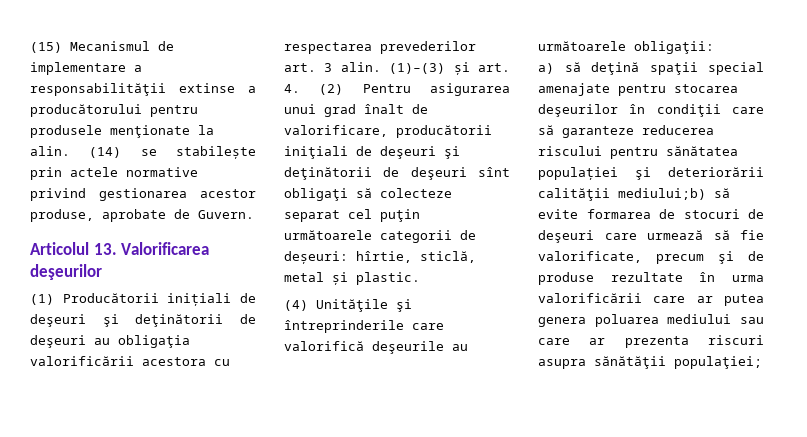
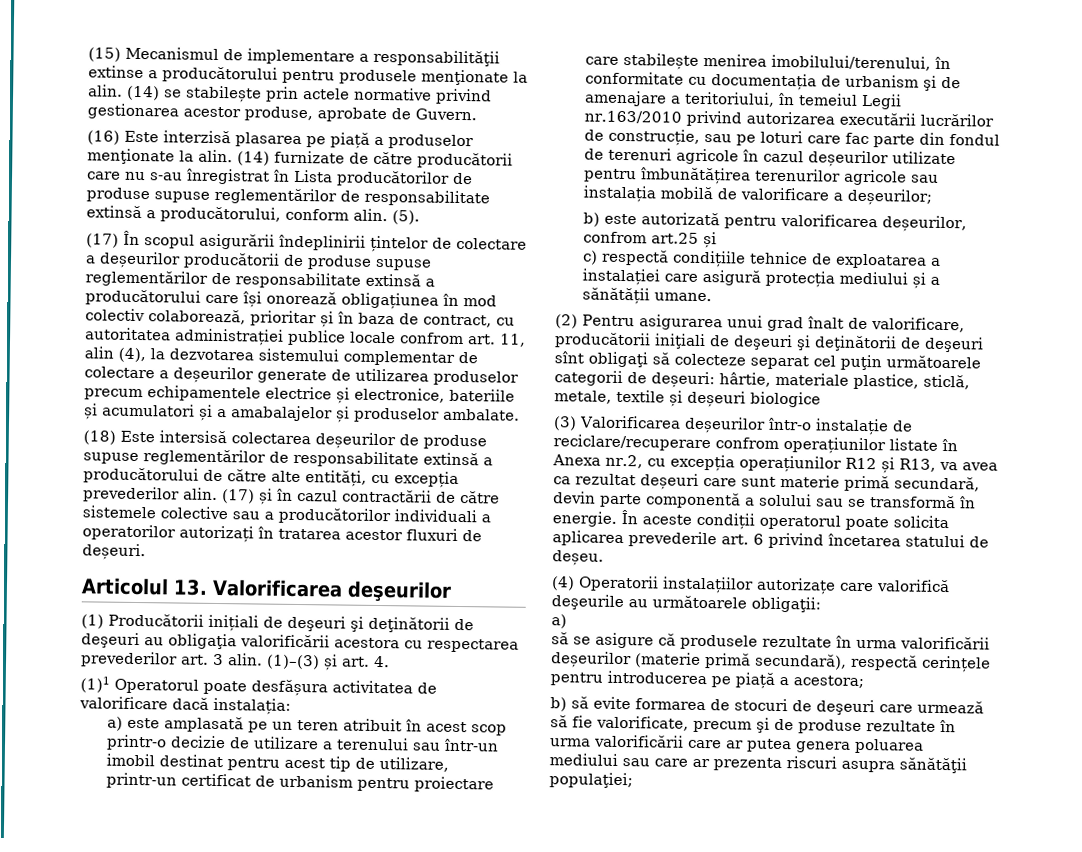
+ (16) Este interzisă plasarea pe piață a produselor menţionate la alin. (14) furnizate de către producătorii care nu s-au înregistrat în Lista producătorilor de produse supuse reglementărilor de responsabilitate extinsă a producătorului, conform alin. (5).
+ (17) În scopul asigurării îndeplinirii țintelor de colectare a deșeurilor producătorii de produse supuse reglementărilor de responsabilitate extinsă a producătorului care își onorează obligațiunea în mod colectiv colaborează, prioritar și în baza de contract, cu autoritatea administrației publice locale confrom art. 11, alin (4), la dezvotarea sistemului complementar de colectare a deșeurilor generate de utilizarea produselor precum echipamentele electrice și electronice, bateriile și acumulatori și a amabalajelor și produselor ambalate.
+ (18) Este intersisă colectarea deșeurilor de produse supuse reglementărilor de responsabilitate extinsă a producătorului de către alte entități, cu excepția prevederilor alin. (17) și în cazul contractării de către sistemele colective sau a producătorilor individuali a operatorilor autorizați în tratarea acestor fluxuri de deșeuri.
- (1)–(3) și art. 4. (2) Pentru asigurarea unui grad înalt de valorificare, producătorii iniţiali de deşeuri şi deţinătorii de deşeuri sînt obligaţi să colecteze separat cel puţin următoarele categorii de deșeuri: hîrtie, sticlă, metal și plastic.
- (4) Unităţile şi întreprinderile care valorifică deşeurile au următoarele obligaţii:
- a) să deţină spaţii special amenajate pentru stocarea deşeurilor în condiţii care să garanteze reducerea riscului pentru sănătatea populației şi deteriorării calităţii mediului;b) să evite formarea de stocuri de deşeuri care urmează să fie valorificate, precum şi de produse rezultate în urma valorificării care ar putea genera poluarea mediului sau care ar prezenta riscuri asupra sănătăţii populaţiei;
+ (1)–(3) și art. 4.
+ (1)1 Operatorul poate desfășura activitatea de valorificare dacă instalația:
+ a) este amplasată pe un teren atribuit în acest scop printr-o decizie de utilizare a terenului sau într-un imobil destinat pentru acest tip de utilizare, printr-un certificat de urbanism pentru proiectare care stabilește menirea imobilului/terenului, în conformitate cu documentația de urbanism şi de amenajare a teritoriului, în temeiul Legii nr.163/2010 privind autorizarea executării lucrărilor de construcție, sau pe loturi care fac parte din fondul de terenuri agricole în cazul deșeurilor utilizate pentru îmbunătățirea terenurilor agricole sau instalația mobilă de valorificare a deșeurilor;
+ b) este autorizată pentru valorificarea deșeurilor, confrom art.25 și
+ c) respectă condițiile tehnice de exploatarea a instalației care asigură protecția mediului și a sănătății umane.
+ (2) Pentru asigurarea unui grad înalt de valorificare, producătorii iniţiali de deşeuri şi deţinătorii de deşeuri sînt obligaţi să colecteze separat cel puţin următoarele categorii de deșeuri: hârtie, materiale plastice, sticlă, metale, textile și deșeuri biologice
+ (3) Valorificarea deșeurilor într-o instalație de reciclare/recuperare confrom operațiunilor listate în Anexa nr.2, cu excepția operațiunilor R12 și R13, va avea ca rezultat deșeuri care sunt materie primă secundară, devin parte componentă a solului sau se transformă în energie. În aceste condiții operatorul poate solicita aplicarea prevederile art. 6 privind încetarea statului de deșeu.
+ (4) Operatorii instalațiilor autorizațe care valorifică deşeurile au următoarele obligaţii:
+ a)
+ să se asigure că produsele rezultate în urma valorificării deșeurilor (materie primă secundară), respectă cerințele pentru introducerea pe piață a acestora;
+ b) să evite formarea de stocuri de deşeuri care urmează să fie valorificate, precum şi de produse rezultate în urma valorificării care ar putea genera poluarea mediului sau care ar prezenta riscuri asupra sănătăţii populaţiei;

